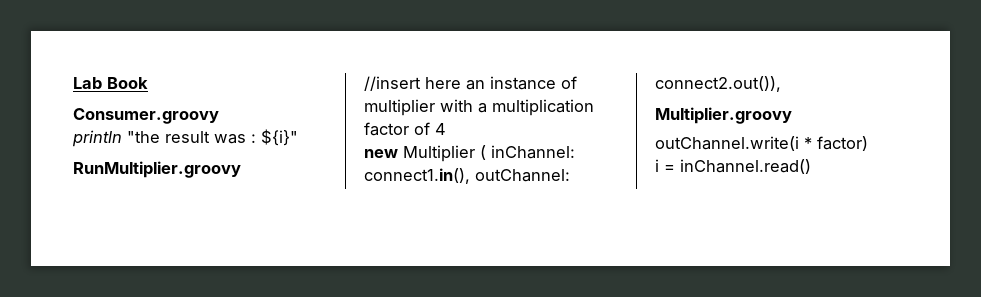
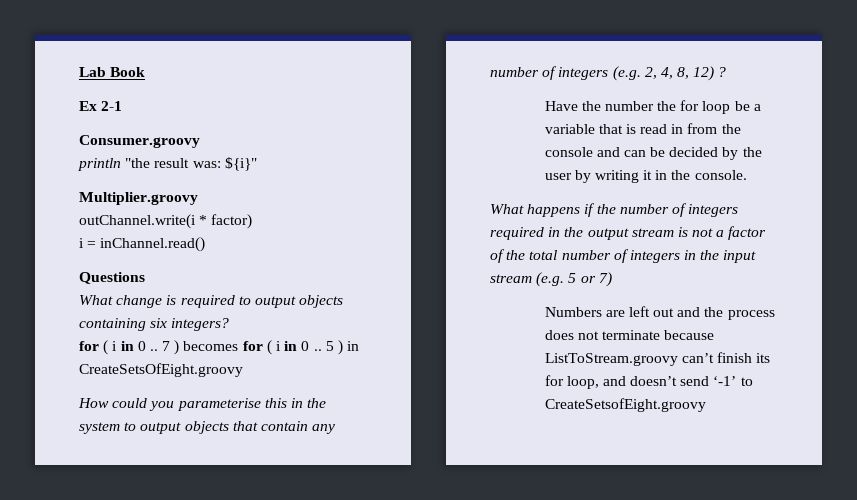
+ Ex 2-1
- println "the result was : ${i}"
+ println "the result was: ${i}"
- RunMultiplier.groovy
- //insert here an instance of multiplier with a multiplication factor of 4
- new Multiplier ( inChannel: connect1.in(), outChannel: connect2.out()),
+ Questions
+ What change is required to output objects containing six integers?
+ for ( i in 0 .. 7 ) becomes for ( i in 0 .. 5 ) in CreateSetsOfEight.groovy
+ How could you parameterise this in the system to output objects that contain any number of integers (e.g. 2, 4, 8, 12) ?
+ Have the number the for loop be a variable that is read in from the console and can be decided by the user by writing it in the console.
+ What happens if the number of integers required in the output stream is not a factor of the total number of integers in the input stream (e.g. 5 or 7)
+ Numbers are left out and the process does not terminate because ListToStream.groovy can’t finish its for loop, and doesn’t send ‘-1’ to CreateSetsofEight.groovy

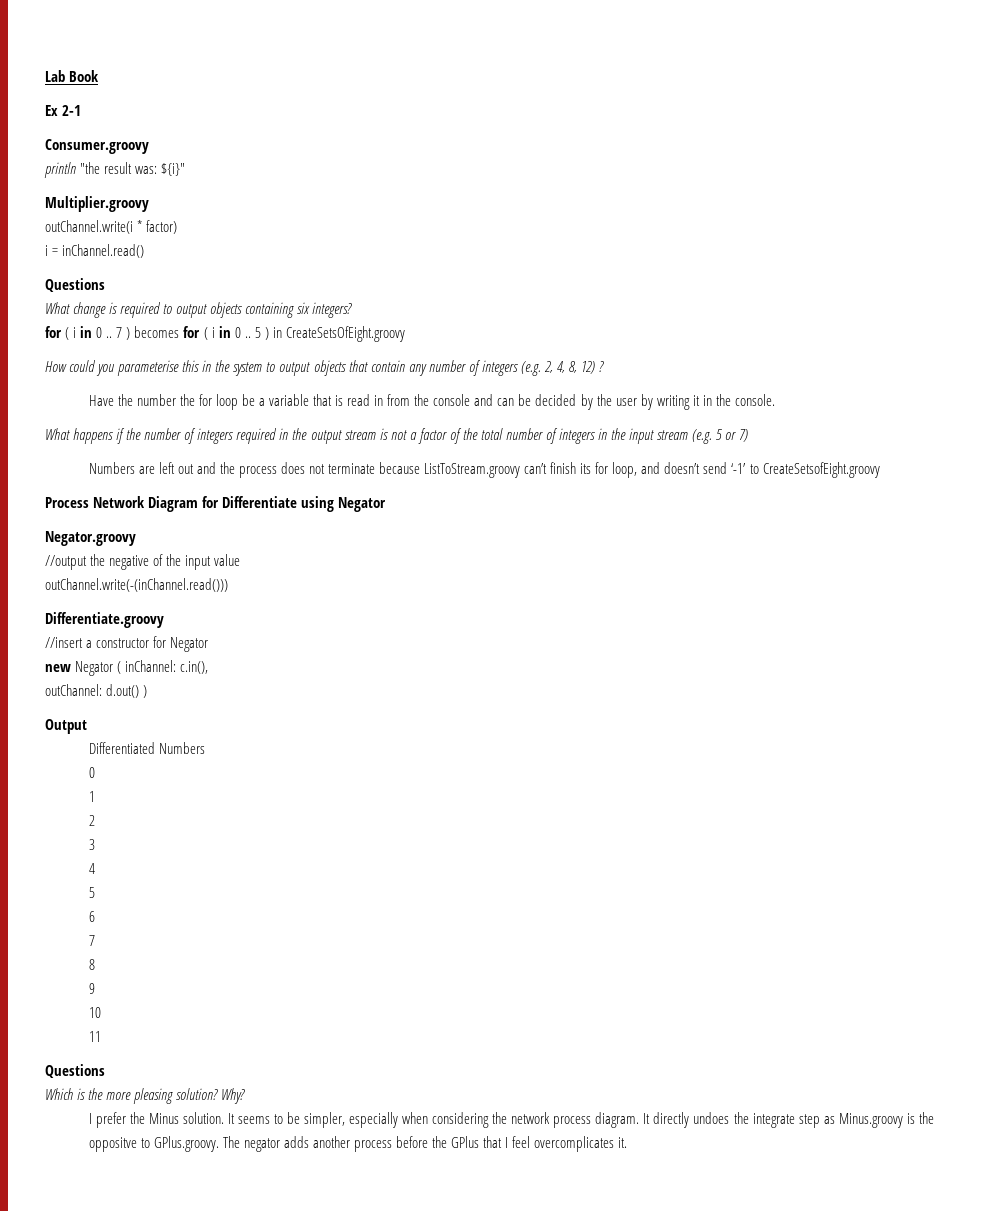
+ Process Network Diagram for Differentiate using Negator
+ Negator.groovy
+ //output the negative of the input value
+ outChannel.write(-(inChannel.read()))
+ Differentiate.groovy
+ //insert a constructor for Negator
+ new Negator ( inChannel: c.in(),
+ outChannel: d.out() )
+ Output
+ Differentiated Numbers
+ 0
+ 1
+ 2
+ 3
+ 4
+ 5
+ 6
+ 7
+ 8
+ 9
+ 10
+ 11
+ Questions
+ Which is the more pleasing solution? Why?
+ I prefer the Minus solution. It seems to be simpler, especially when considering the network process diagram. It directly undoes the integrate step as Minus.groovy is the oppositve to GPlus.groovy. The negator adds another process before the GPlus that I feel overcomplicates it.

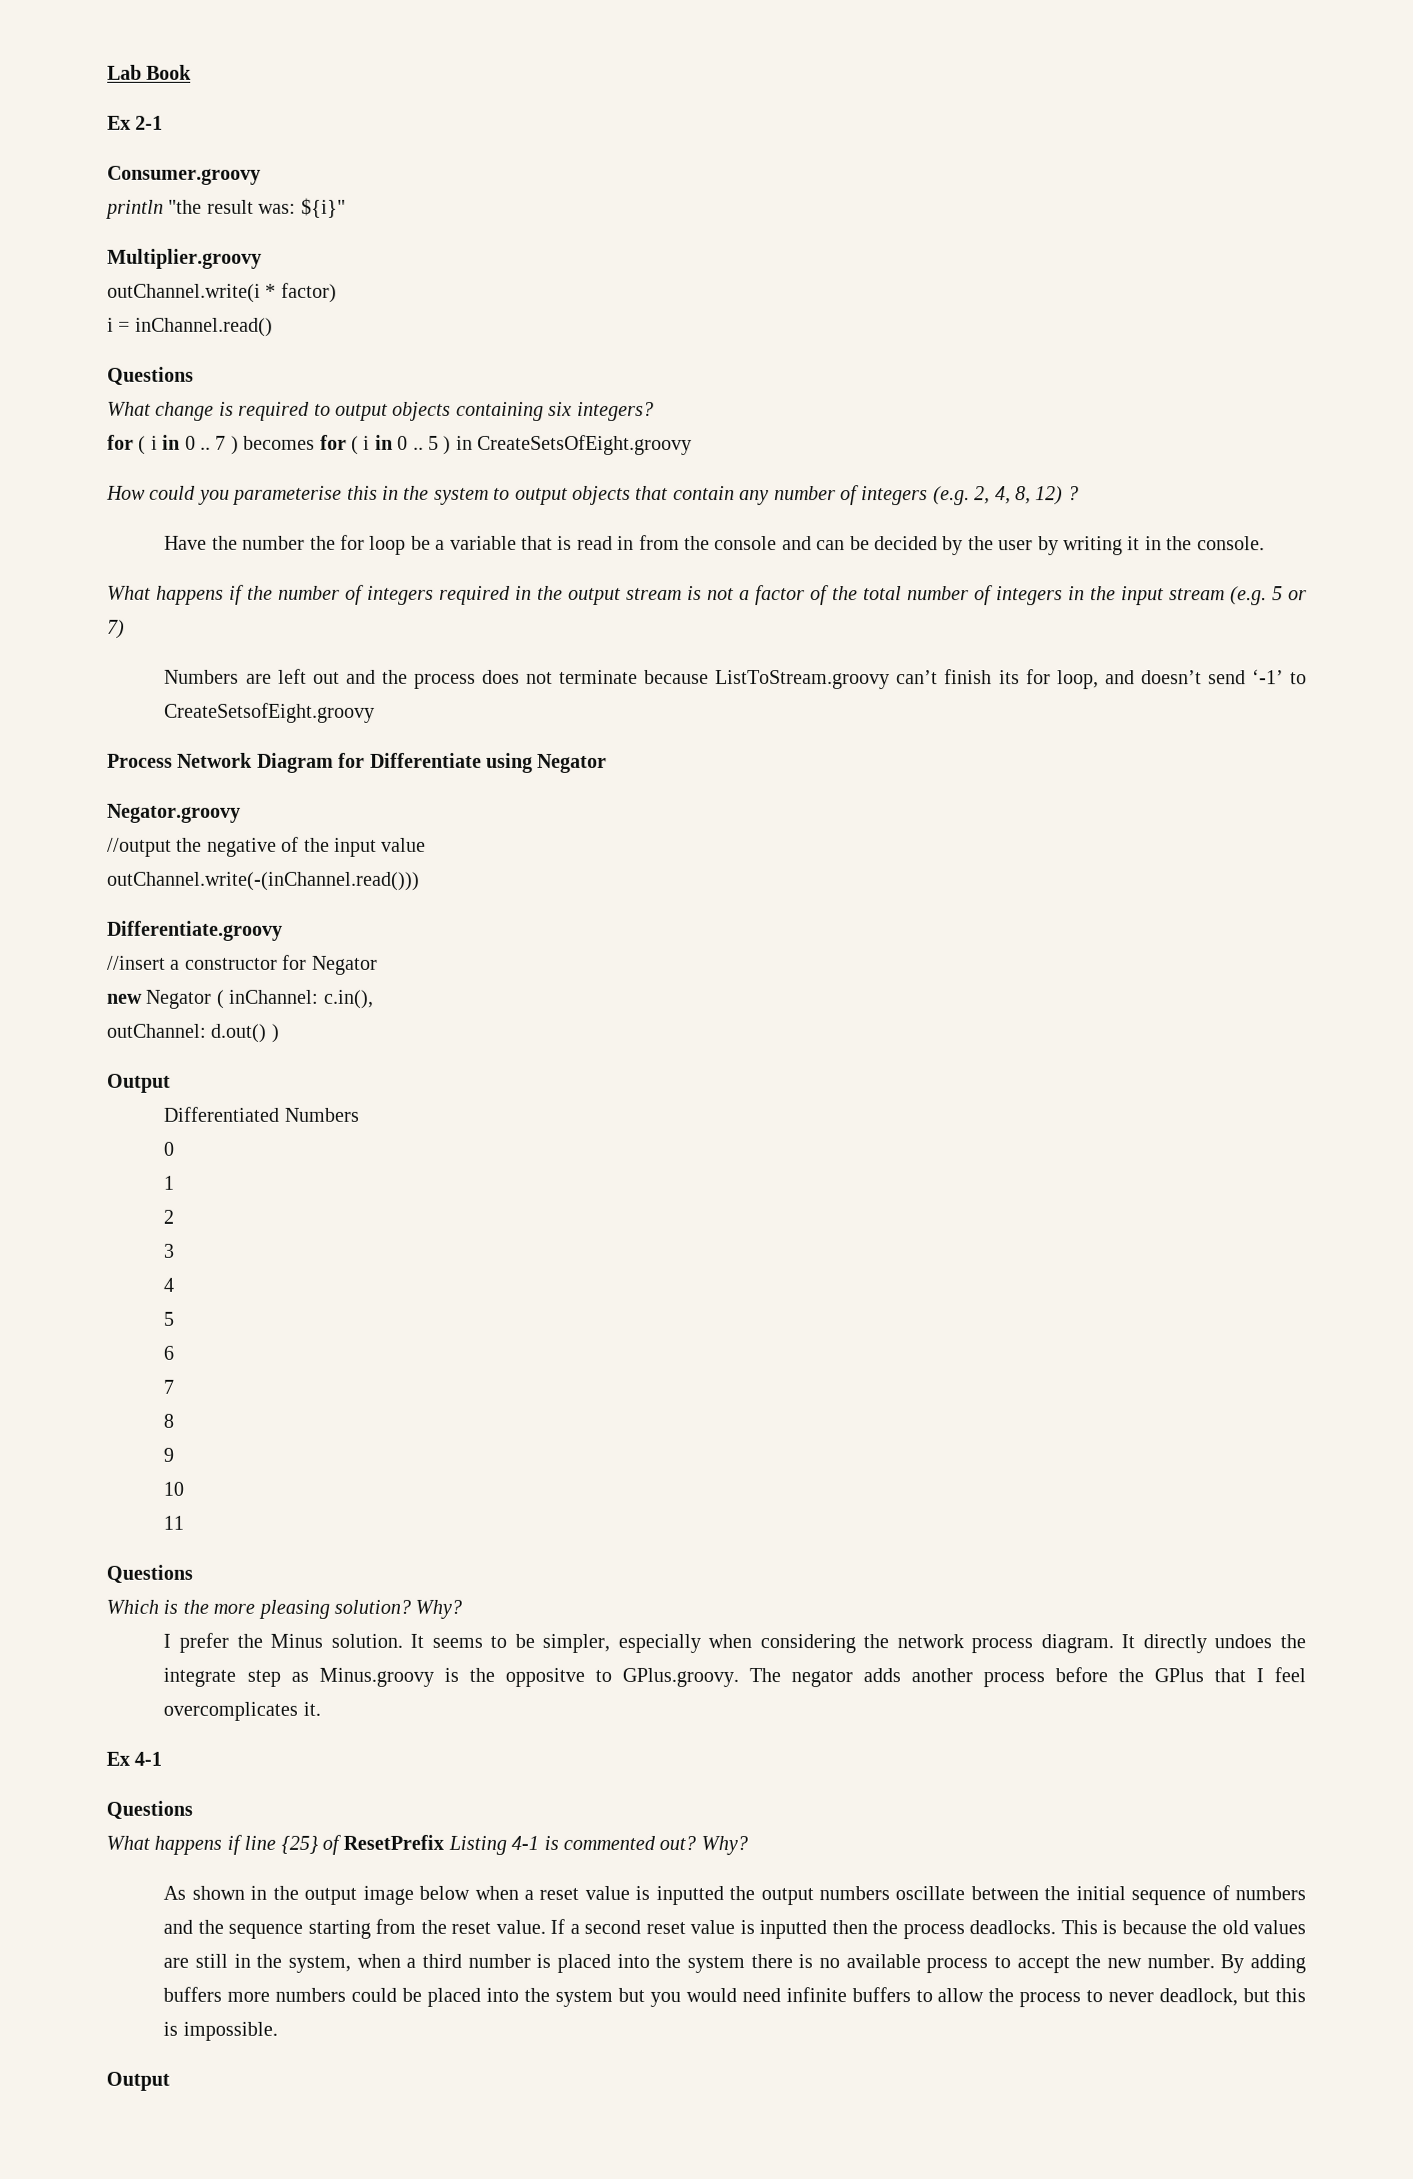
+ Ex 4-1
+ Questions
+ What happens if line {25} of ResetPrefix Listing 4-1 is commented out? Why?
+ As shown in the output image below when a reset value is inputted the output numbers oscillate between the initial sequence of numbers and the sequence starting from the reset value. If a second reset value is inputted then the process deadlocks. This is because the old values are still in the system, when a third number is placed into the system there is no available process to accept the new number. By adding buffers more numbers could be placed into the system but you would need infinite buffers to allow the process to never deadlock, but this is impossible.
+ Output

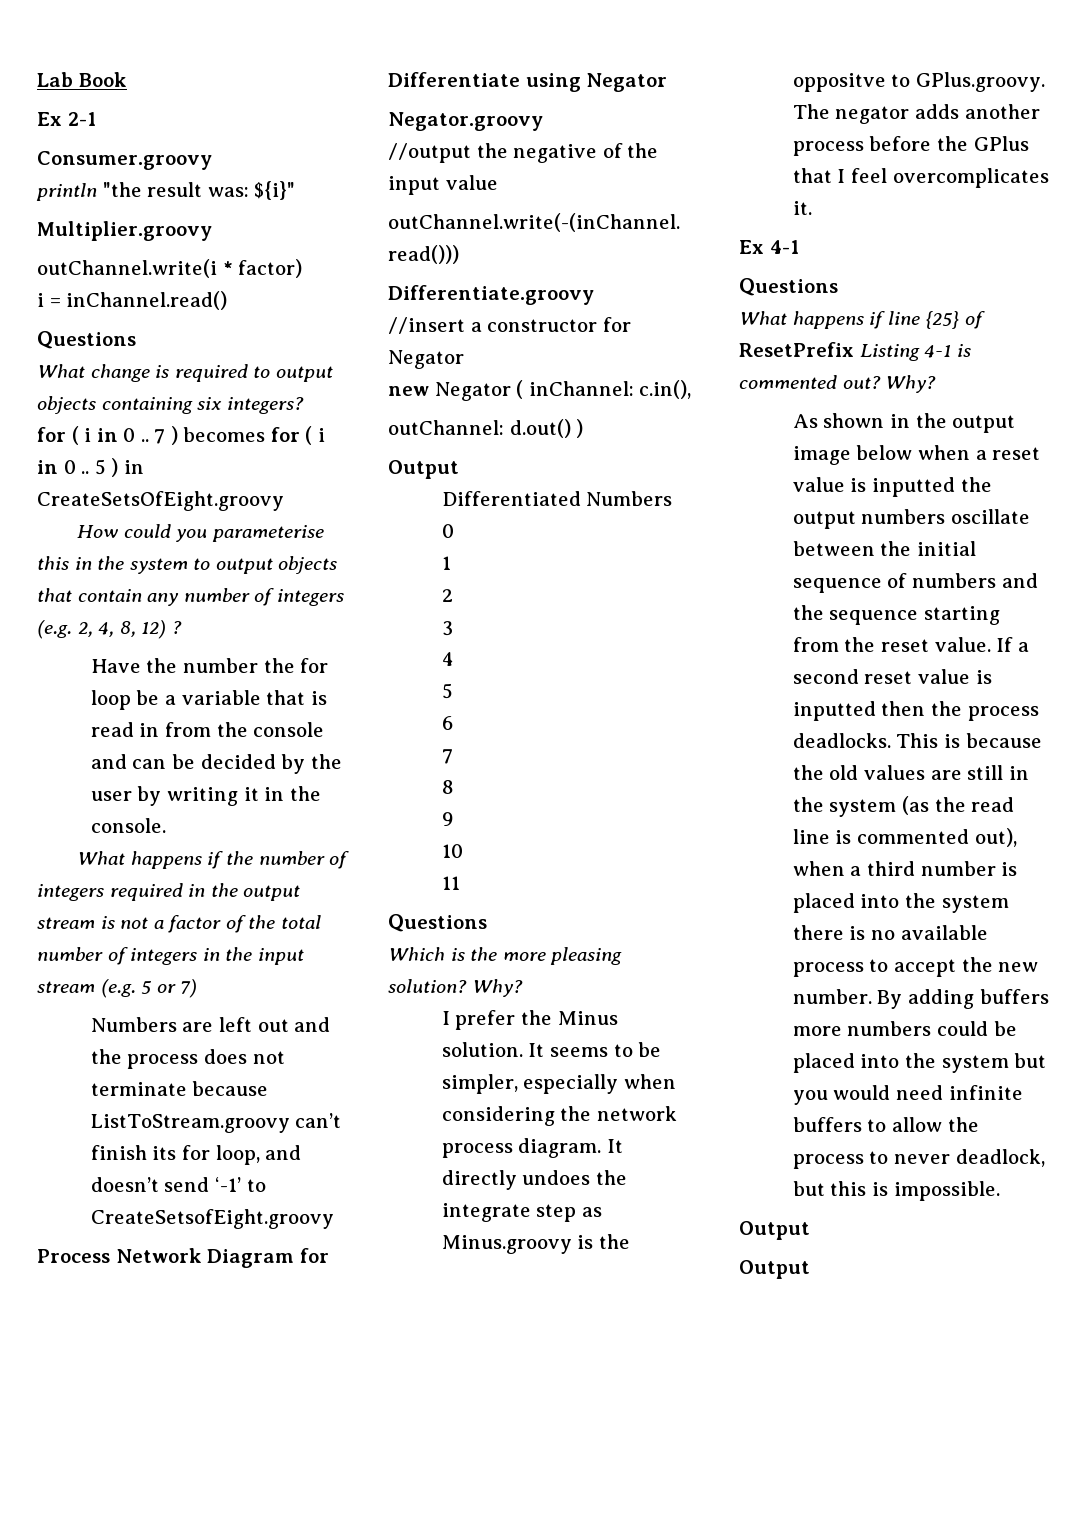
- This is because the old values are still in the system, when a third number is placed into the system there is no available process to accept the new number.
+ This is because the old values are still in the system (as the read line is commented out), when a third number is placed into the system there is no available process to accept the new number.
  By adding buffers more numbers could be placed into the system but you would need infinite buffers to allow the process to never deadlock, but this is impossible.
+ Output

